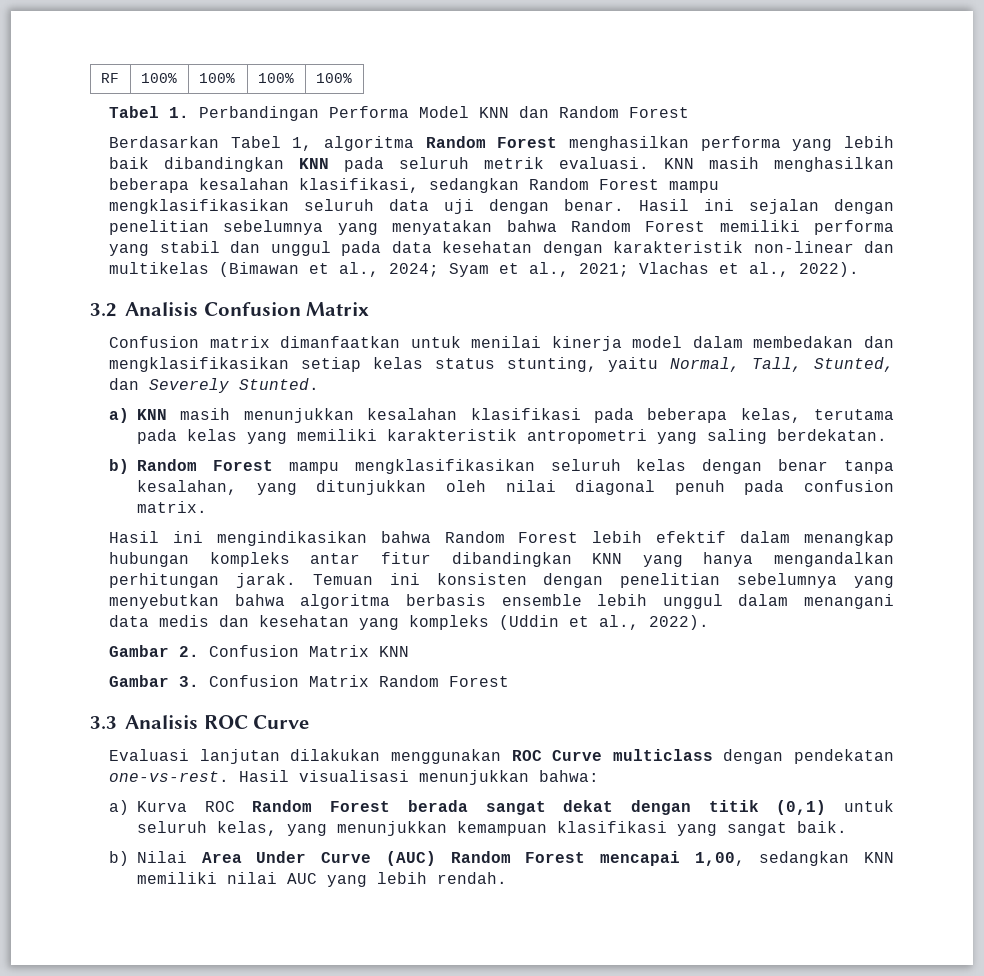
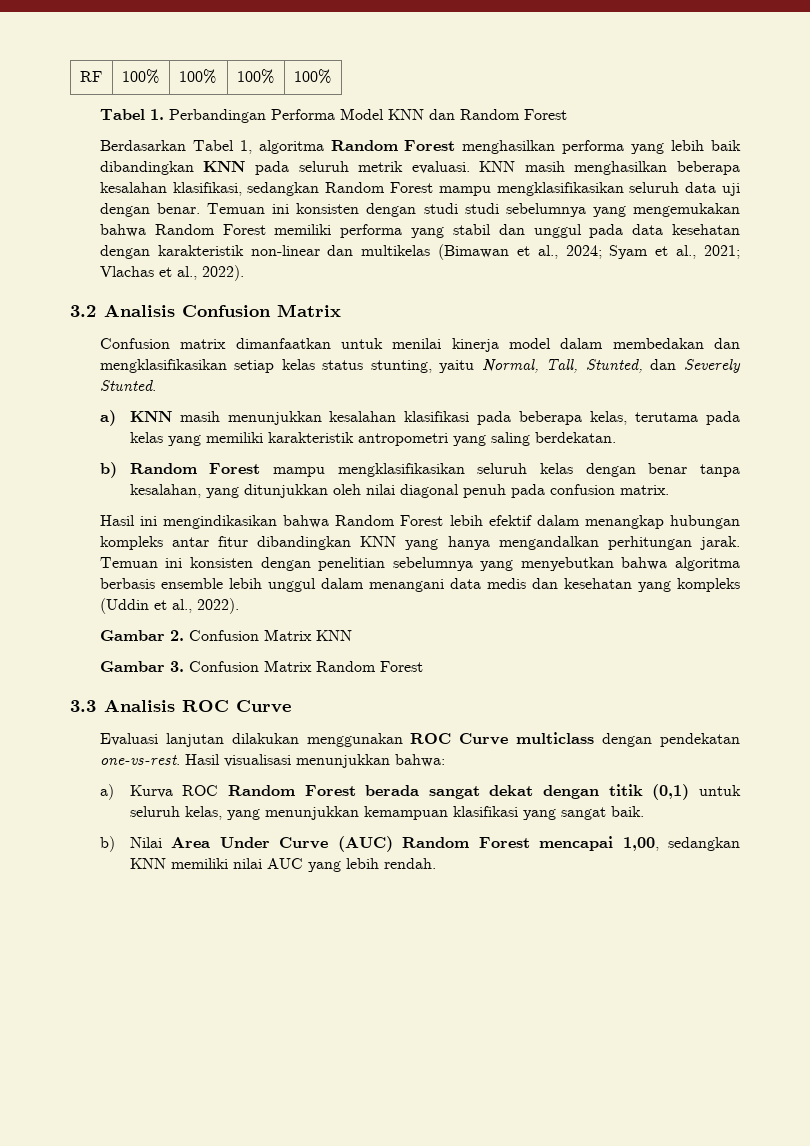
- Hasil ini sejalan dengan penelitian sebelumnya yang menyatakan bahwa Random Forest memiliki performa yang stabil dan unggul pada data kesehatan dengan karakteristik non-linear dan multikelas (Bimawan et al., 2024; Syam et al., 2021; Vlachas et al., 2022).
+ Temuan ini konsisten dengan studi studi sebelumnya yang mengemukakan bahwa Random Forest memiliki performa yang stabil dan unggul pada data kesehatan dengan karakteristik non-linear dan multikelas (Bimawan et al., 2024; Syam et al., 2021; Vlachas et al., 2022).

